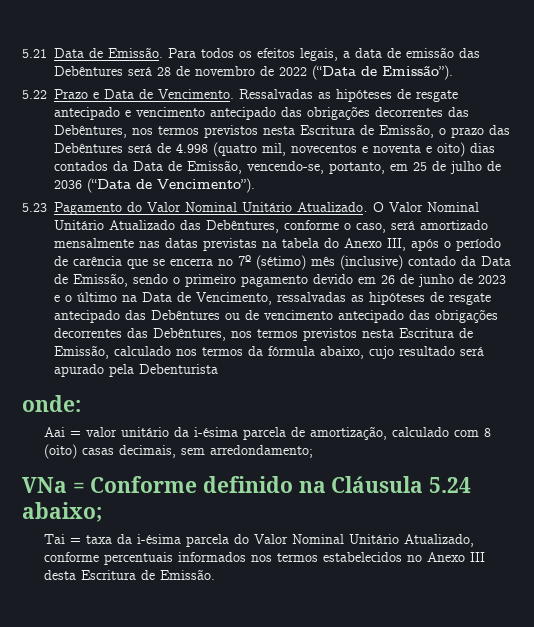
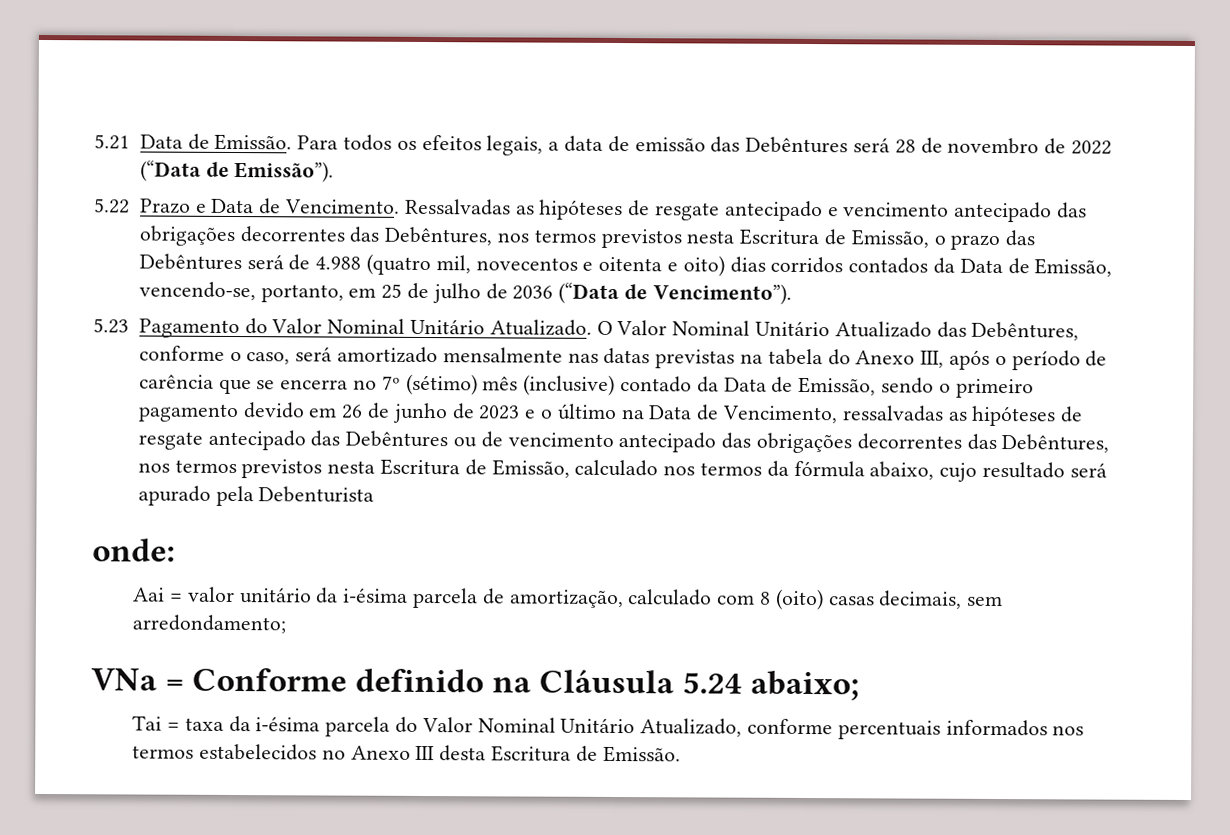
- Ressalvadas as hipóteses de resgate antecipado e vencimento antecipado das obrigações decorrentes das Debêntures, nos termos previstos nesta Escritura de Emissão, o prazo das Debêntures será de 4.998 (quatro mil, novecentos e noventa e oito) dias contados da Data de Emissão, vencendo-se, portanto, em 25 de julho de 2036 (“Data de Vencimento”).
+ Ressalvadas as hipóteses de resgate antecipado e vencimento antecipado das obrigações decorrentes das Debêntures, nos termos previstos nesta Escritura de Emissão, o prazo das Debêntures será de 4.988 (quatro mil, novecentos e oitenta e oito) dias corridos contados da Data de Emissão, vencendo-se, portanto, em 25 de julho de 2036 (“Data de Vencimento”).

